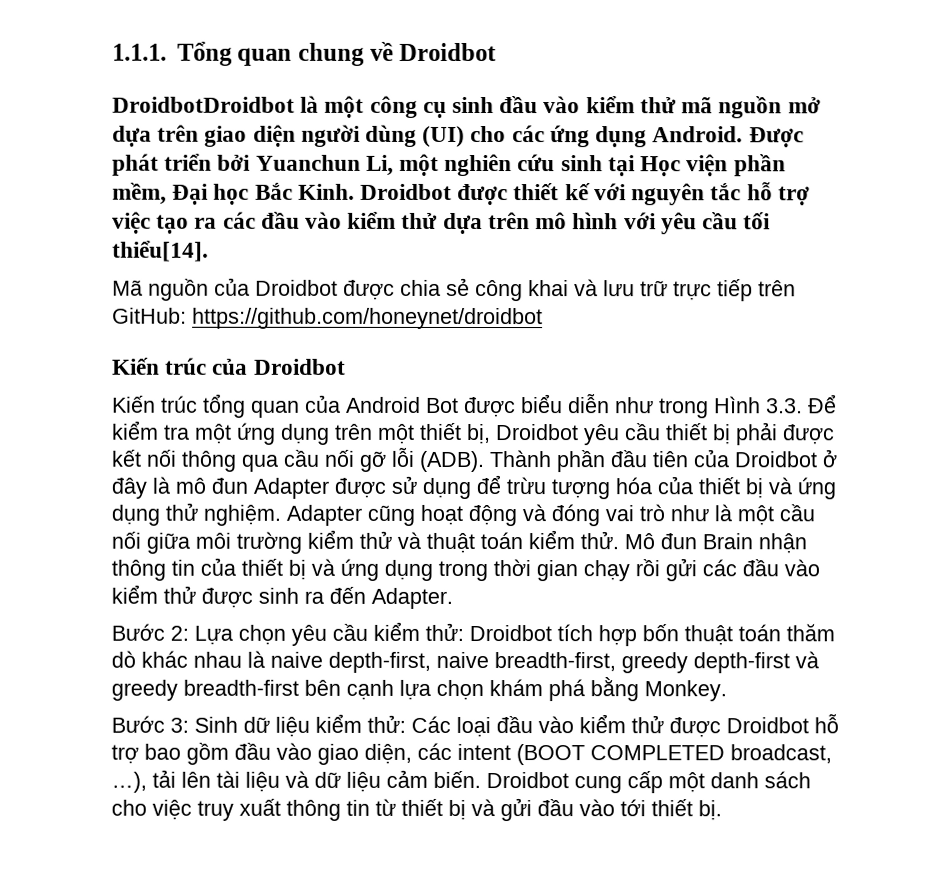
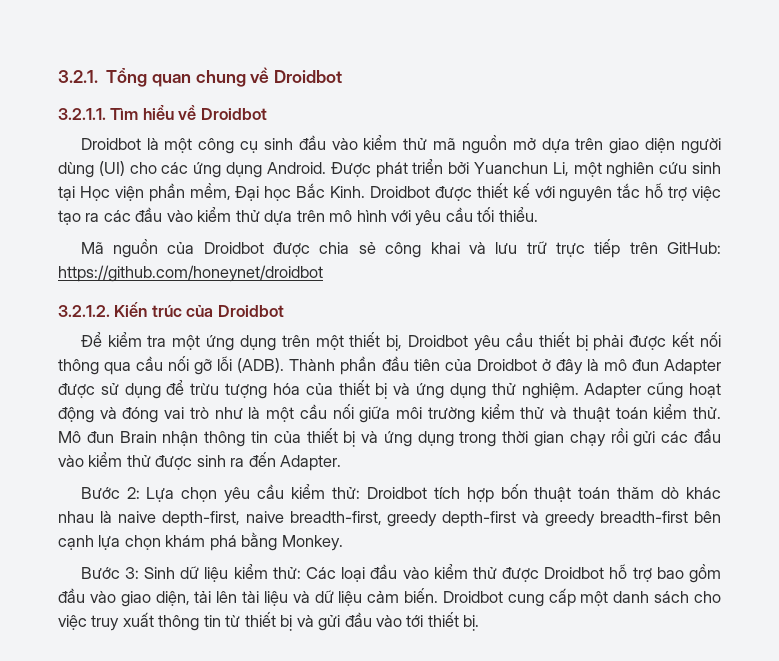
- 1.1.1. Tổng quan chung về Droidbot
+ 3.2.1. Tổng quan chung về Droidbot
- DroidbotDroidbot là một công cụ sinh đầu vào kiểm thử mã nguồn mở dựa trên giao diện người dùng (UI) cho các ứng dụng Android.
+ 3.2.1.1. Tìm hiểu về Droidbot
+ Droidbot là một công cụ sinh đầu vào kiểm thử mã nguồn mở dựa trên giao diện người dùng (UI) cho các ứng dụng Android.
- Droidbot được thiết kế với nguyên tắc hỗ trợ việc tạo ra các đầu vào kiểm thử dựa trên mô hình với yêu cầu tối thiểu[14].
+ Droidbot được thiết kế với nguyên tắc hỗ trợ việc tạo ra các đầu vào kiểm thử dựa trên mô hình với yêu cầu tối thiểu.
- Kiến trúc của Droidbot
+ 3.2.1.2. Kiến trúc của Droidbot
- Kiến trúc tổng quan của Android Bot được biểu diễn như trong Hình 3.3. Để kiểm tra một ứng dụng trên một thiết bị, Droidbot yêu cầu thiết bị phải được kết nối thông qua cầu nối gỡ lỗi (ADB).
+ Để kiểm tra một ứng dụng trên một thiết bị, Droidbot yêu cầu thiết bị phải được kết nối thông qua cầu nối gỡ lỗi (ADB).
- Bước 3: Sinh dữ liệu kiểm thử: Các loại đầu vào kiểm thử được Droidbot hỗ trợ bao gồm đầu vào giao diện, các intent (BOOT COMPLETED broadcast, …), tải lên tài liệu và dữ liệu cảm biến.
+ Bước 3: Sinh dữ liệu kiểm thử: Các loại đầu vào kiểm thử được Droidbot hỗ trợ bao gồm đầu vào giao diện, tải lên tài liệu và dữ liệu cảm biến.

